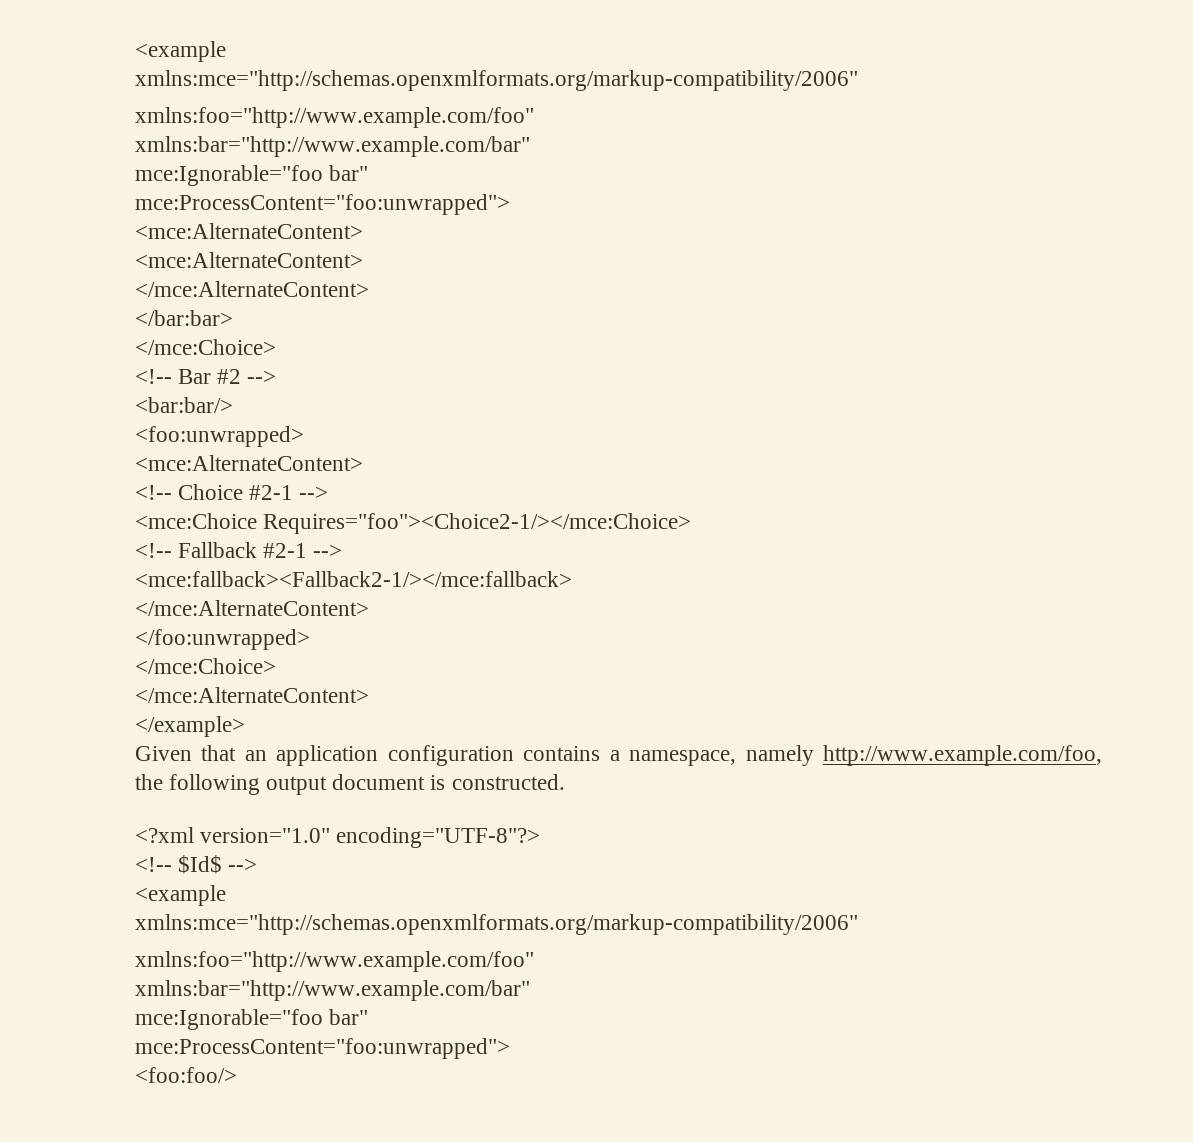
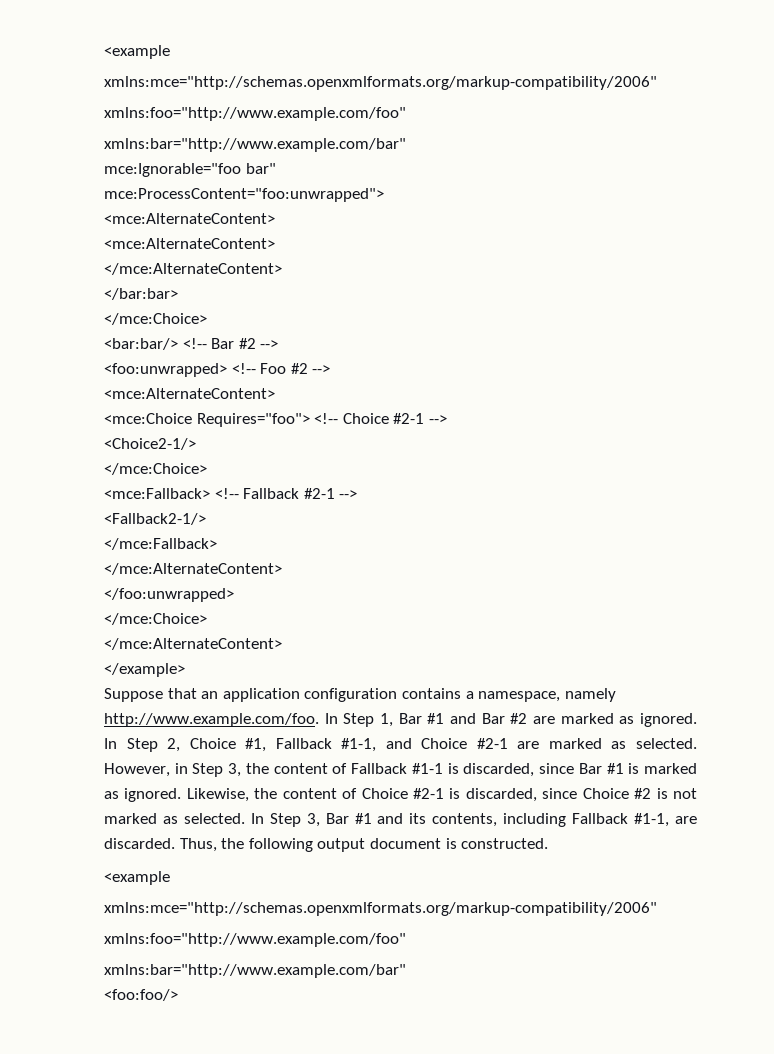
- <!-- Bar #2 -->
+ <bar:bar/> <!-- Bar #2 -->
- <bar:bar/>
- <foo:unwrapped>
+ <foo:unwrapped> <!-- Foo #2 -->
  <mce:AlternateContent>
- <!-- Choice #2-1 -->
+ <mce:Choice Requires="foo"> <!-- Choice #2-1 -->
- <mce:Choice Requires="foo"><Choice2-1/></mce:Choice>
- <!-- Fallback #2-1 -->
+ <Choice2-1/>
+ </mce:Choice>
+ <mce:Fallback> <!-- Fallback #2-1 -->
- <mce:fallback><Fallback2-1/></mce:fallback>
+ <Fallback2-1/>
+ </mce:Fallback>
- Given that an application configuration contains a namespace, namely http://www.example.com/foo, the following output document is constructed.
- <?xml version="1.0" encoding="UTF-8"?>
- <!-- $Id$ -->
+ Suppose that an application configuration contains a namespace, namely http://www.example.com/foo. In Step 1, Bar #1 and Bar #2 are marked as ignored. In Step 2, Choice #1, Fallback #1-1, and Choice #2-1 are marked as selected. However, in Step 3, the content of Fallback #1-1 is discarded, since Bar #1 is marked as ignored. Likewise, the content of Choice #2-1 is discarded, since Choice #2 is not marked as selected. In Step 3, Bar #1 and its contents, including Fallback #1-1, are discarded. Thus, the following output document is constructed.
  <example
  xmlns:mce="http://schemas.openxmlformats.org/markup-compatibility/2006"
  xmlns:foo="http://www.example.com/foo"
  xmlns:bar="http://www.example.com/bar"
- mce:Ignorable="foo bar"
- mce:ProcessContent="foo:unwrapped">

